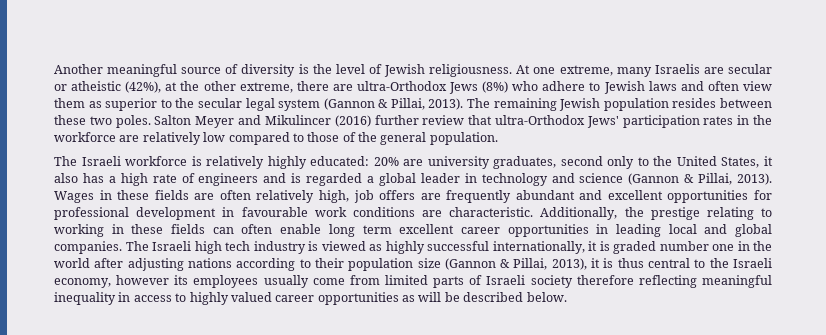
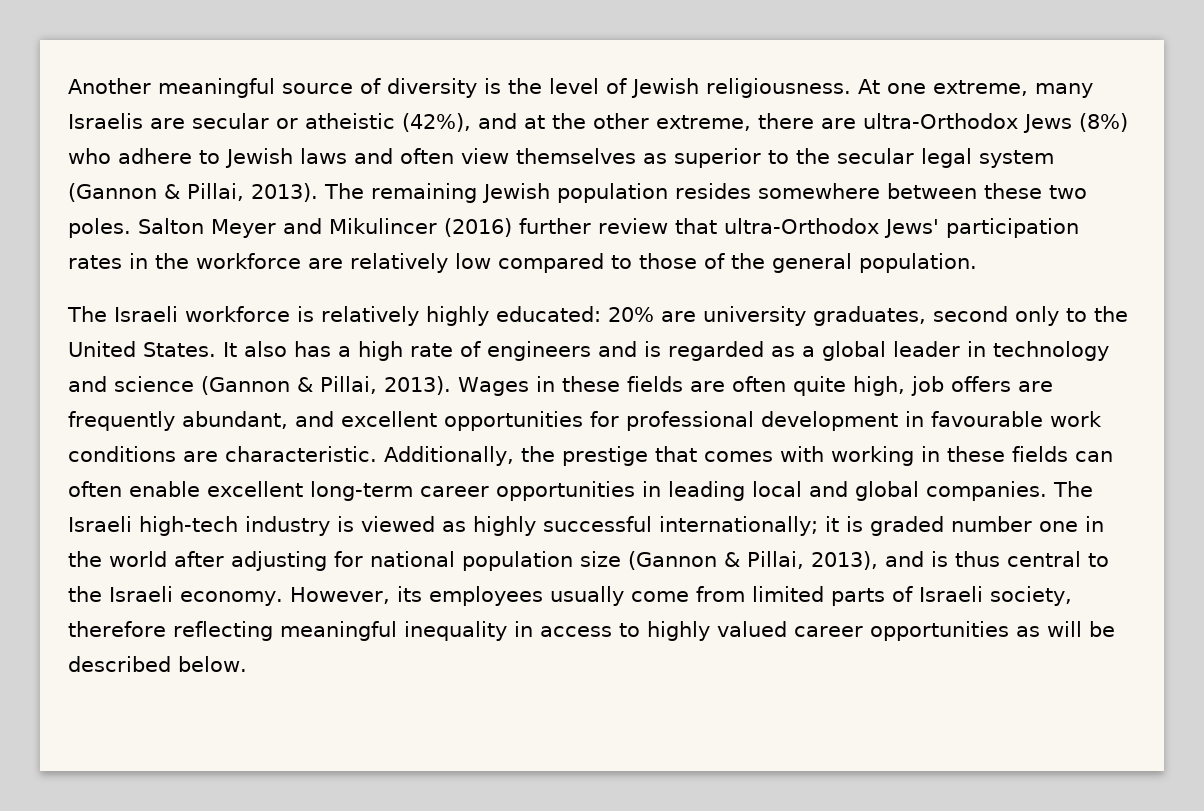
- At one extreme, many Israelis are secular or atheistic (42%), at the other extreme, there are ultra-Orthodox Jews (8%) who adhere to Jewish laws and often view them as superior to the secular legal system (Gannon & Pillai, 2013).
+ At one extreme, many Israelis are secular or atheistic (42%), and at the other extreme, there are ultra-Orthodox Jews (8%) who adhere to Jewish laws and often view themselves as superior to the secular legal system (Gannon & Pillai, 2013).
- The remaining Jewish population resides between these two poles.
+ The remaining Jewish population resides somewhere between these two poles.
- The Israeli workforce is relatively highly educated: 20% are university graduates, second only to the United States, it also has a high rate of engineers and is regarded a global leader in technology and science (Gannon & Pillai, 2013).
+ The Israeli workforce is relatively highly educated: 20% are university graduates, second only to the United States. It also has a high rate of engineers and is regarded as a global leader in technology and science (Gannon & Pillai, 2013).
- Wages in these fields are often relatively high, job offers are frequently abundant and excellent opportunities for professional development in favourable work conditions are characteristic.
+ Wages in these fields are often quite high, job offers are frequently abundant, and excellent opportunities for professional development in favourable work conditions are characteristic.
- Additionally, the prestige relating to working in these fields can often enable long term excellent career opportunities in leading local and global companies.
+ Additionally, the prestige that comes with working in these fields can often enable excellent long-term career opportunities in leading local and global companies.
- The Israeli high tech industry is viewed as highly successful internationally, it is graded number one in the world after adjusting nations according to their population size (Gannon & Pillai, 2013), it is thus central to the Israeli economy, however its employees usually come from limited parts of Israeli society therefore reflecting meaningful inequality in access to highly valued career opportunities as will be described below.
+ The Israeli high-tech industry is viewed as highly successful internationally; it is graded number one in the world after adjusting for national population size (Gannon & Pillai, 2013), and is thus central to the Israeli economy. However, its employees usually come from limited parts of Israeli society, therefore reflecting meaningful inequality in access to highly valued career opportunities as will be described below.

